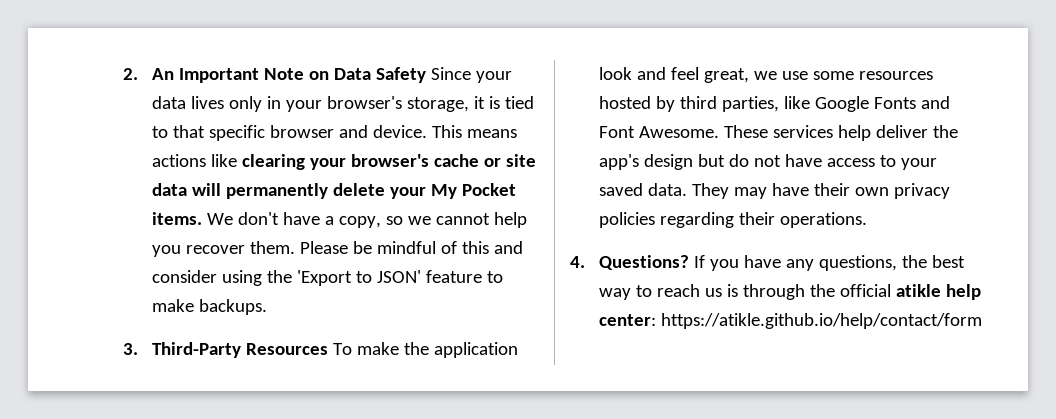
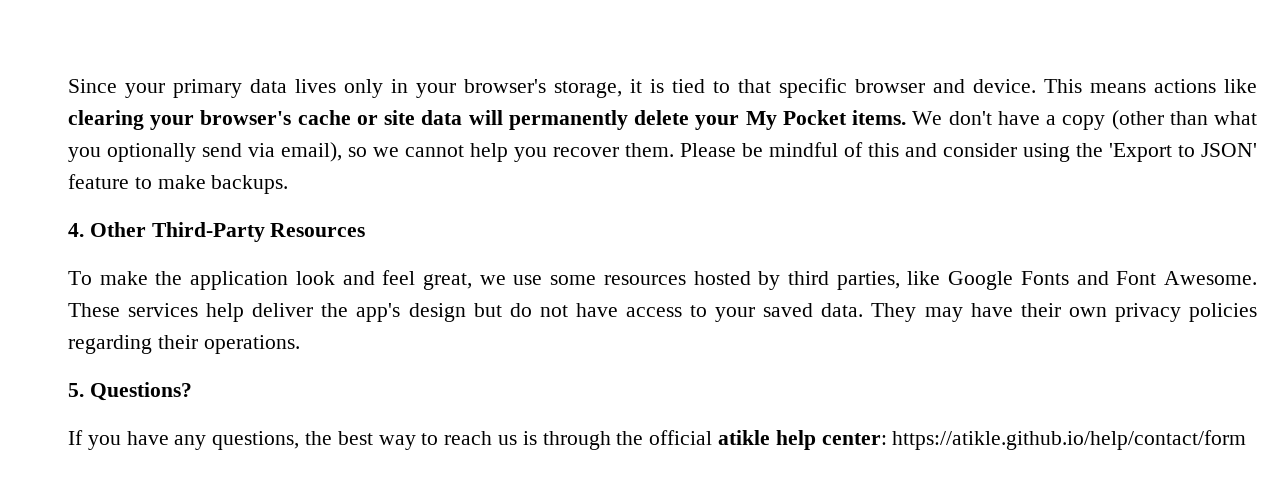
- 2. An Important Note on Data Safety Since your data lives only in your browser's storage, it is tied to that specific browser and device.
+ Since your primary data lives only in your browser's storage, it is tied to that specific browser and device.
- We don't have a copy, so we cannot help you recover them.
+ We don't have a copy (other than what you optionally send via email), so we cannot help you recover them.
- 3. Third-Party Resources To make the application look and feel great, we use some resources hosted by third parties, like Google Fonts and Font Awesome.
+ 4. Other Third-Party Resources
+ To make the application look and feel great, we use some resources hosted by third parties, like Google Fonts and Font Awesome.
- 4. Questions? If you have any questions, the best way to reach us is through the official atikle help center: https://atikle.github.io/help/contact/form
+ 5. Questions?
+ If you have any questions, the best way to reach us is through the official atikle help center: https://atikle.github.io/help/contact/form

